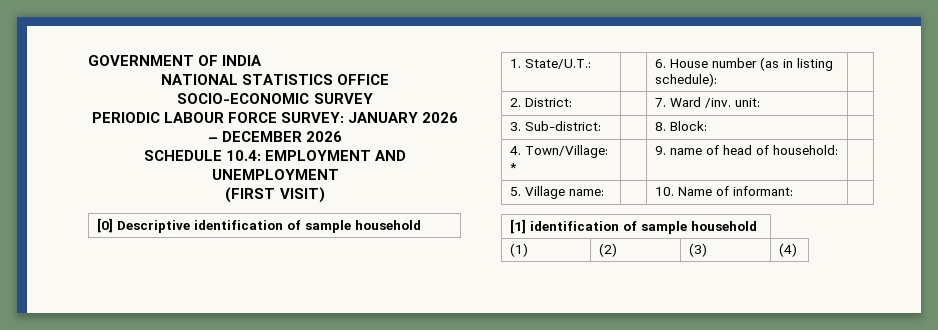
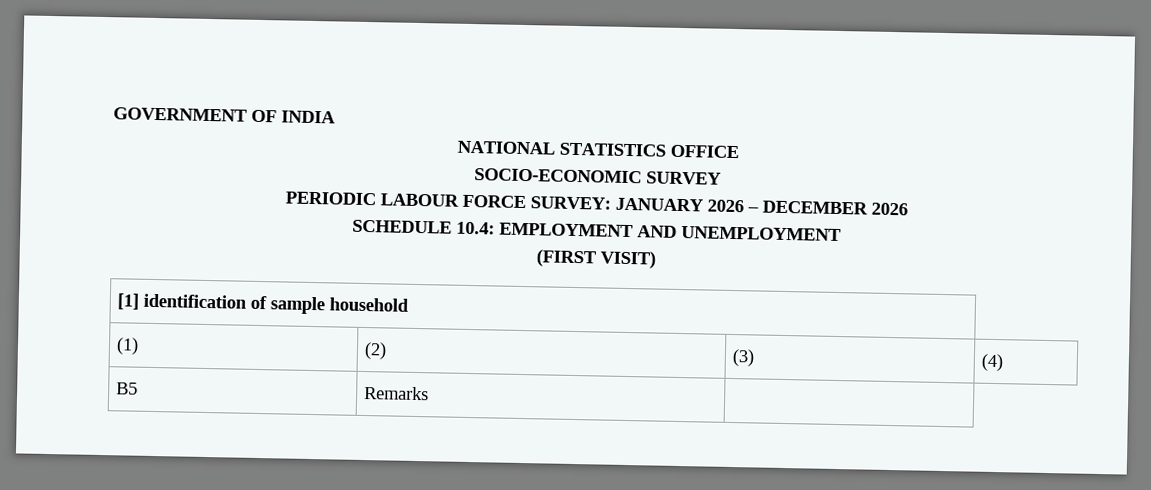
- [0] Descriptive identification of sample household
- 1. State/U.T.: | | 6. House number (as in listing schedule): |
- 2. District: | | 7. Ward /inv. unit: |
- 3. Sub-district: | | 8. Block: |
- 4. Town/Village: * | | 9. name of head of household: |
- 5. Village name: | | 10. Name of informant: |
+ B5 | Remarks |

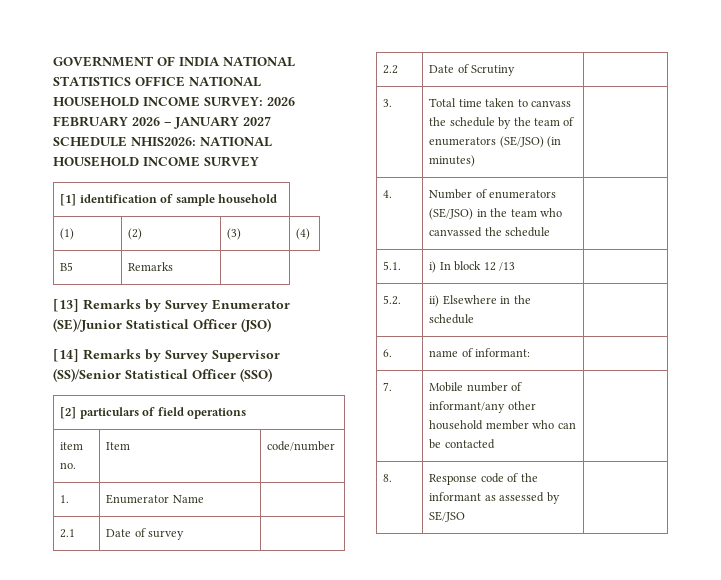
- GOVERNMENT OF INDIA
- NATIONAL STATISTICS OFFICE
- SOCIO-ECONOMIC SURVEY
- PERIODIC LABOUR FORCE SURVEY: JANUARY 2026 – DECEMBER 2026
- SCHEDULE 10.4: EMPLOYMENT AND UNEMPLOYMENT
- (FIRST VISIT)
+ GOVERNMENT OF INDIA NATIONAL STATISTICS OFFICE NATIONAL HOUSEHOLD INCOME SURVEY: 2026 FEBRUARY 2026 – JANUARY 2027 SCHEDULE NHIS2026: NATIONAL HOUSEHOLD INCOME SURVEY
+ [13] Remarks by Survey Enumerator (SE)/Junior Statistical Officer (JSO)
+ [14] Remarks by Survey Supervisor (SS)/Senior Statistical Officer (SSO)
+ [2] particulars of field operations
+ item no. | Item | code/number
+ 1. | Enumerator Name |
+ 2.1 | Date of survey |
+ 2.2 | Date of Scrutiny |
+ 3. | Total time taken to canvass the schedule by the team of enumerators (SE/JSO) (in minutes) |
+ 4. | Number of enumerators (SE/JSO) in the team who canvassed the schedule |
+ 5.1. | i) In block 12 /13 |
+ 5.2. | ii) Elsewhere in the schedule |
+ 6. | name of informant: |
+ 7. | Mobile number of informant/any other household member who can be contacted |
+ 8. | Response code of the informant as assessed by SE/JSO |

